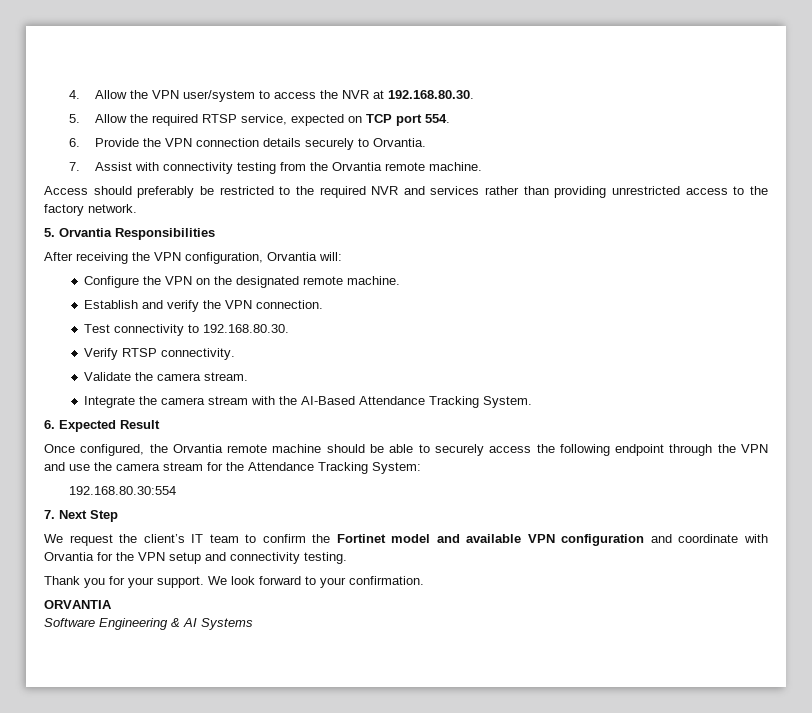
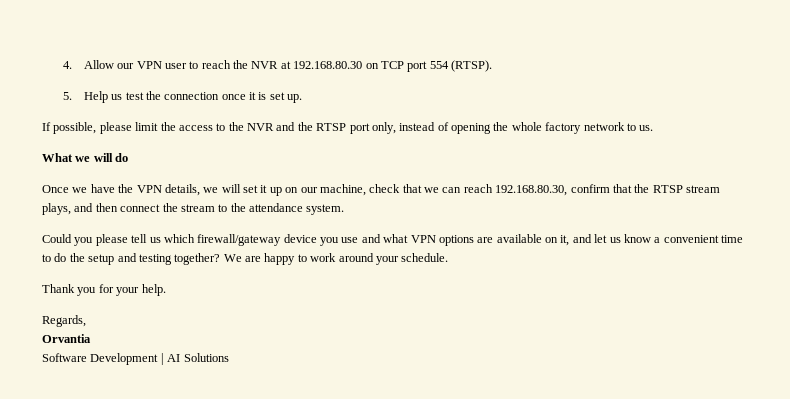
- 4. Allow the VPN user/system to access the NVR at 192.168.80.30.
- 5. Allow the required RTSP service, expected on TCP port 554.
- 6. Provide the VPN connection details securely to Orvantia.
- 7. Assist with connectivity testing from the Orvantia remote machine.
- Access should preferably be restricted to the required NVR and services rather than providing unrestricted access to the factory network.
- 5. Orvantia Responsibilities
- After receiving the VPN configuration, Orvantia will:
- Configure the VPN on the designated remote machine.
- Establish and verify the VPN connection.
- Test connectivity to 192.168.80.30.
- Verify RTSP connectivity.
- Validate the camera stream.
- Integrate the camera stream with the AI-Based Attendance Tracking System.
- 6. Expected Result
- Once configured, the Orvantia remote machine should be able to securely access the following endpoint through the VPN and use the camera stream for the Attendance Tracking System:
- 192.168.80.30:554
- 7. Next Step
- We request the client’s IT team to confirm the Fortinet model and available VPN configuration and coordinate with Orvantia for the VPN setup and connectivity testing.
- Thank you for your support. We look forward to your confirmation.
- ORVANTIA
- Software Engineering & AI Systems
+ 4. Allow our VPN user to reach the NVR at 192.168.80.30 on TCP port 554 (RTSP).
+ 5. Help us test the connection once it is set up.
+ If possible, please limit the access to the NVR and the RTSP port only, instead of opening the whole factory network to us.
+ What we will do
+ Once we have the VPN details, we will set it up on our machine, check that we can reach 192.168.80.30, confirm that the RTSP stream plays, and then connect the stream to the attendance system.
+ Could you please tell us which firewall/gateway device you use and what VPN options are available on it, and let us know a convenient time to do the setup and testing together? We are happy to work around your schedule.
+ Thank you for your help.
+ Regards,
+ Orvantia
+ Software Development | AI Solutions

